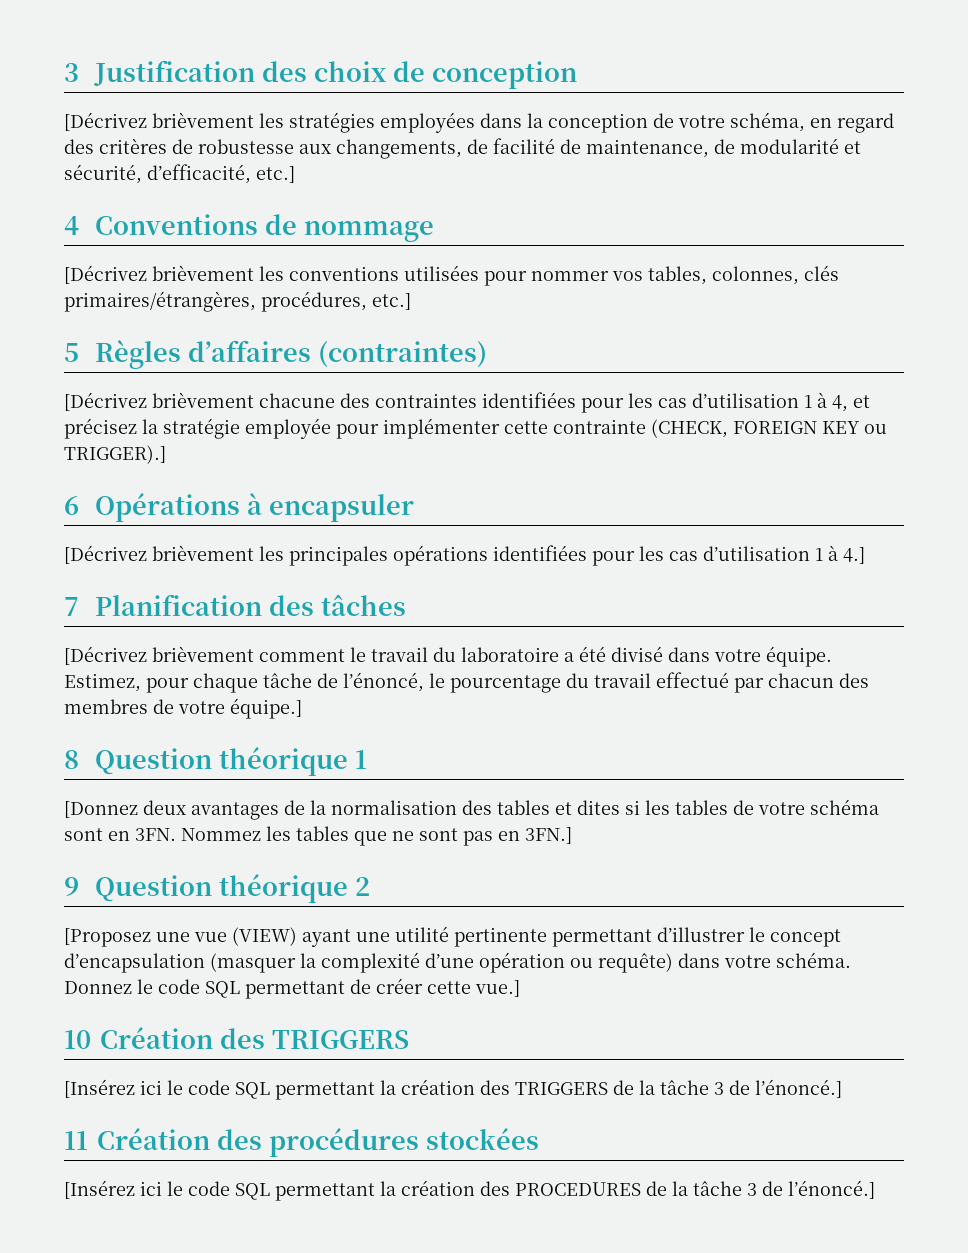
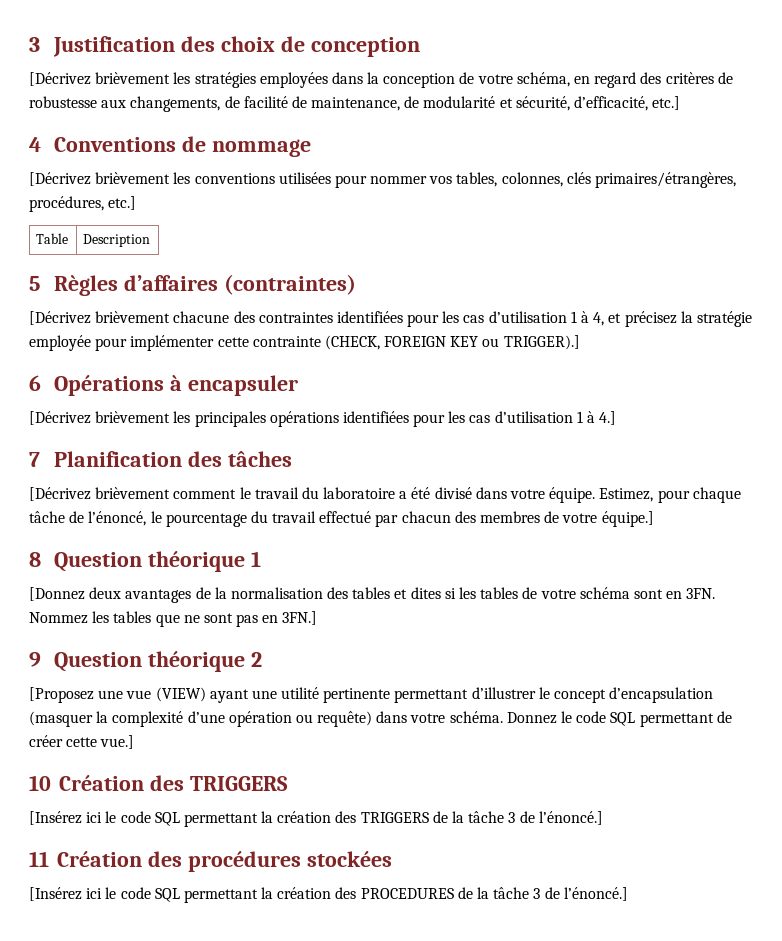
+ Table | Description

